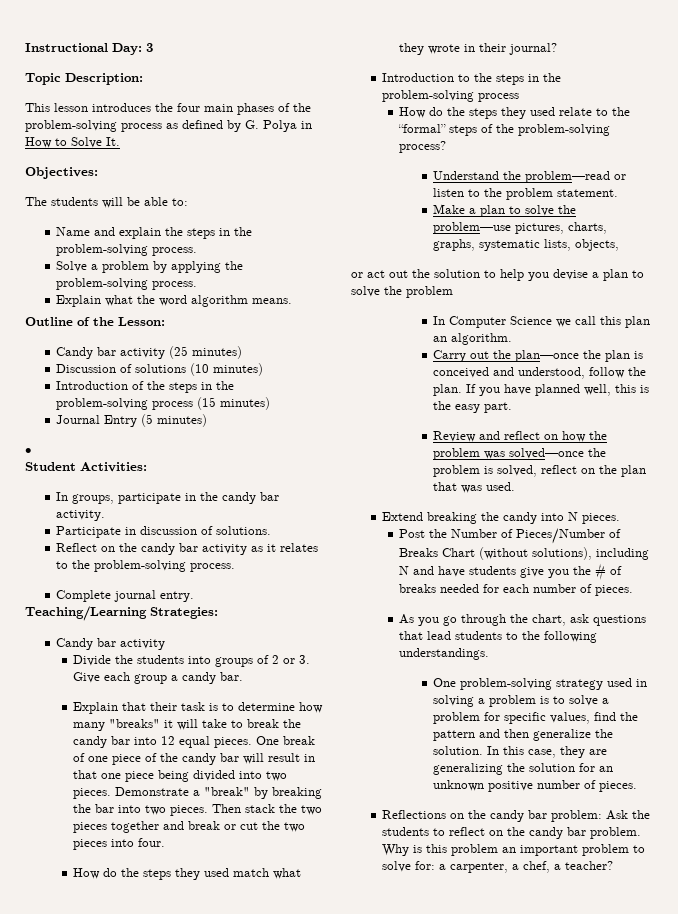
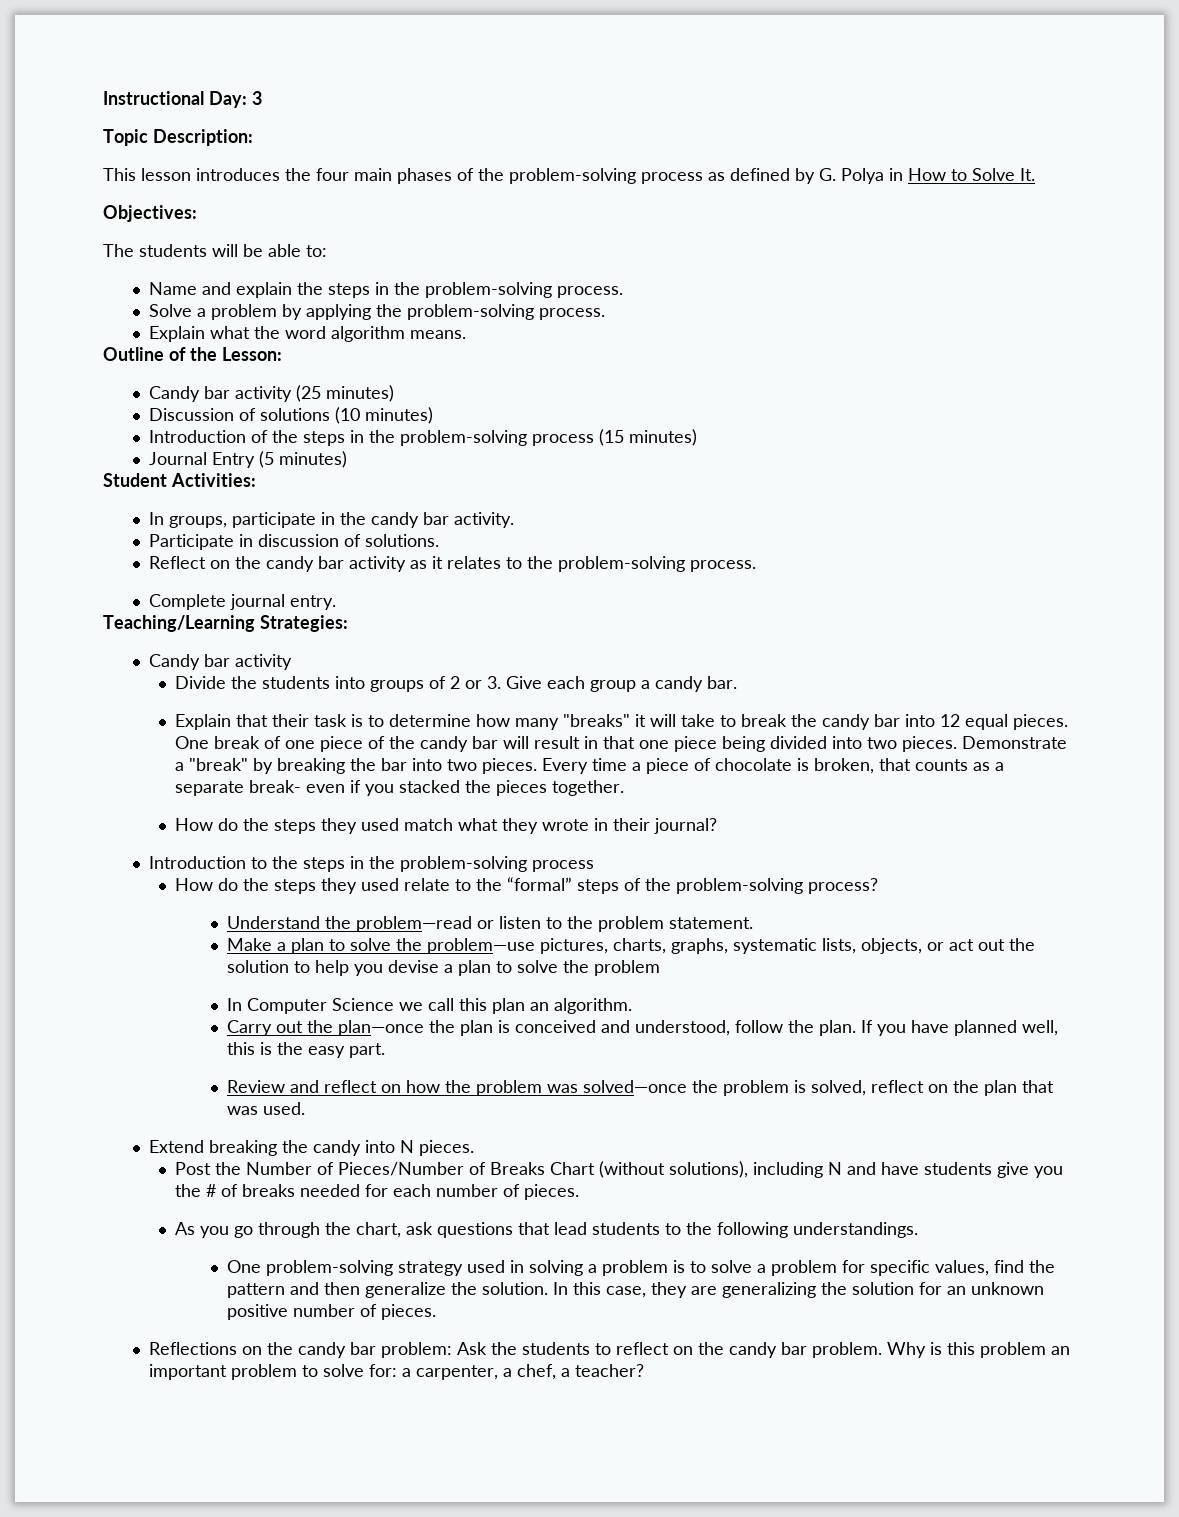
- •
- Then stack the two pieces together and break or cut the two pieces into four.
+ Every time a piece of chocolate is broken, that counts as a separate break- even if you stacked the pieces together.
- Make a plan to solve the problem—use pictures, charts, graphs, systematic lists, objects,
- or act out the solution to help you devise a plan to solve the problem
+ Make a plan to solve the problem—use pictures, charts, graphs, systematic lists, objects, or act out the solution to help you devise a plan to solve the problem

